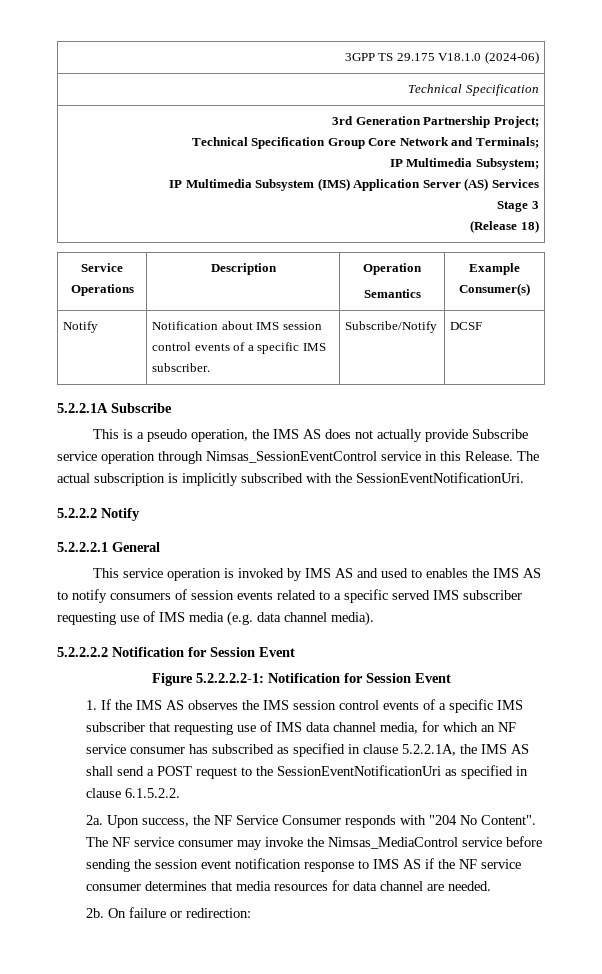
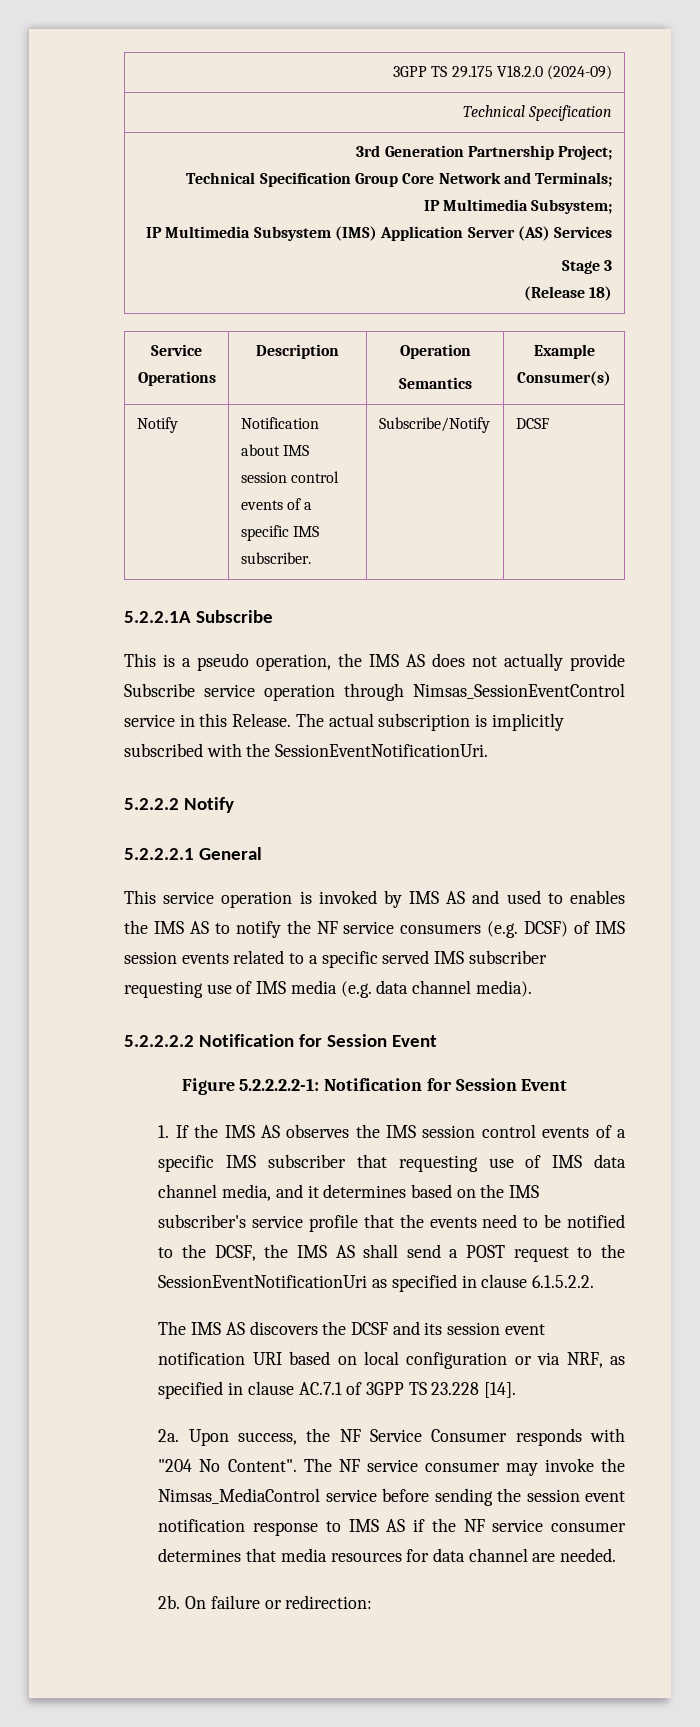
- 3GPP TS 29.175 V18.1.0 (2024-06)
+ 3GPP TS 29.175 V18.2.0 (2024-09)
- This service operation is invoked by IMS AS and used to enables the IMS AS to notify consumers of session events related to a specific served IMS subscriber requesting use of IMS media (e.g. data channel media).
+ This service operation is invoked by IMS AS and used to enables the IMS AS to notify the NF service consumers (e.g. DCSF) of IMS session events related to a specific served IMS subscriber requesting use of IMS media (e.g. data channel media).
- 1. If the IMS AS observes the IMS session control events of a specific IMS subscriber that requesting use of IMS data channel media, for which an NF service consumer has subscribed as specified in clause 5.2.2.1A, the IMS AS shall send a POST request to the SessionEventNotificationUri as specified in clause 6.1.5.2.2.
+ 1. If the IMS AS observes the IMS session control events of a specific IMS subscriber that requesting use of IMS data channel media, and it determines based on the IMS subscriber's service profile that the events need to be notified to the DCSF, the IMS AS shall send a POST request to the SessionEventNotificationUri as specified in clause 6.1.5.2.2.
+ The IMS AS discovers the DCSF and its session event notification URI based on local configuration or via NRF, as specified in clause AC.7.1 of 3GPP TS 23.228 [14].

